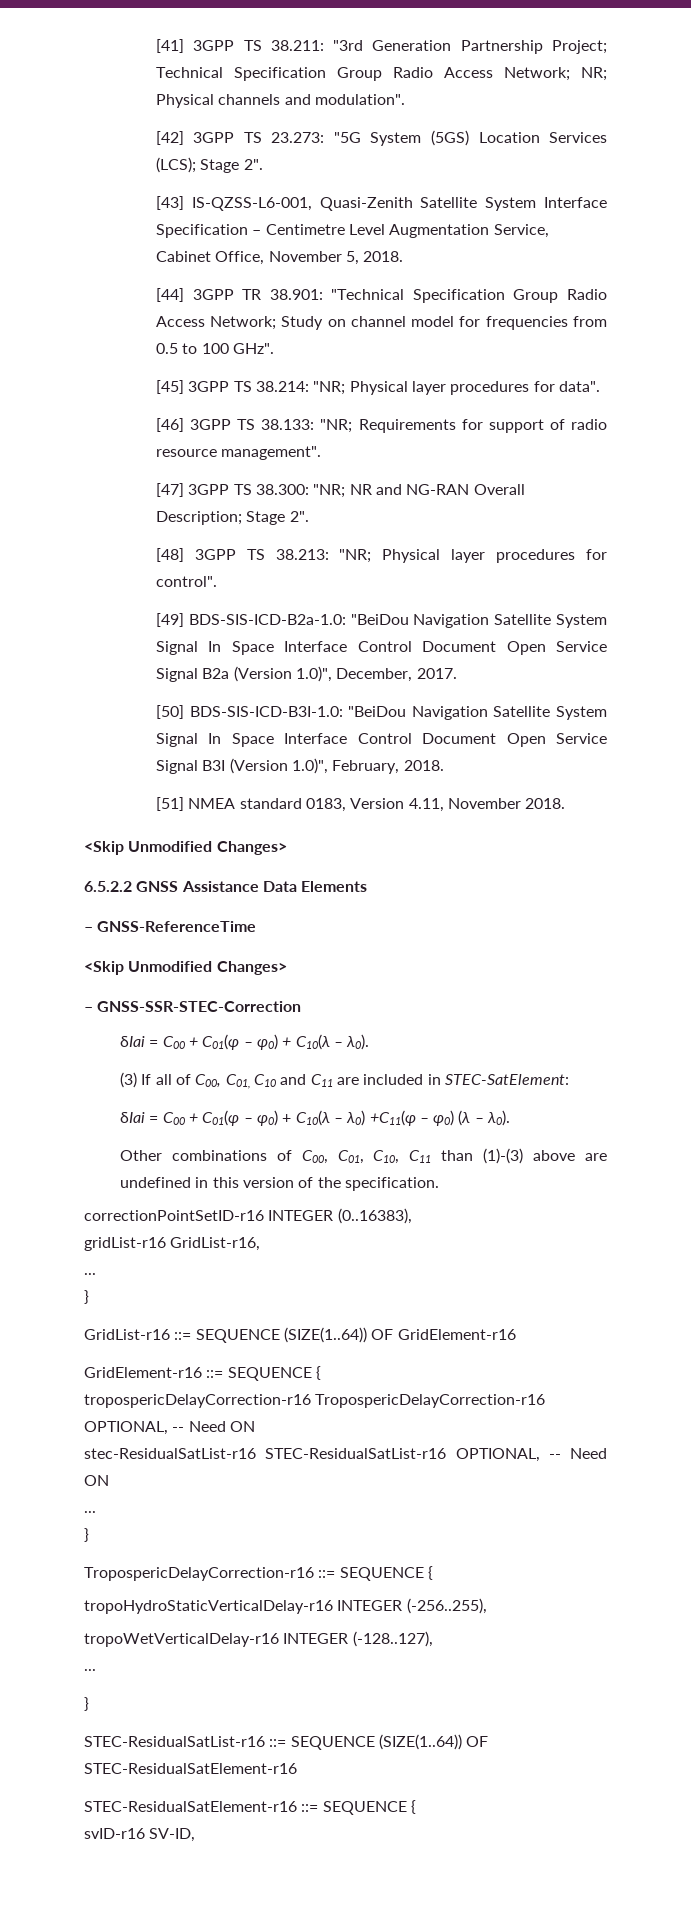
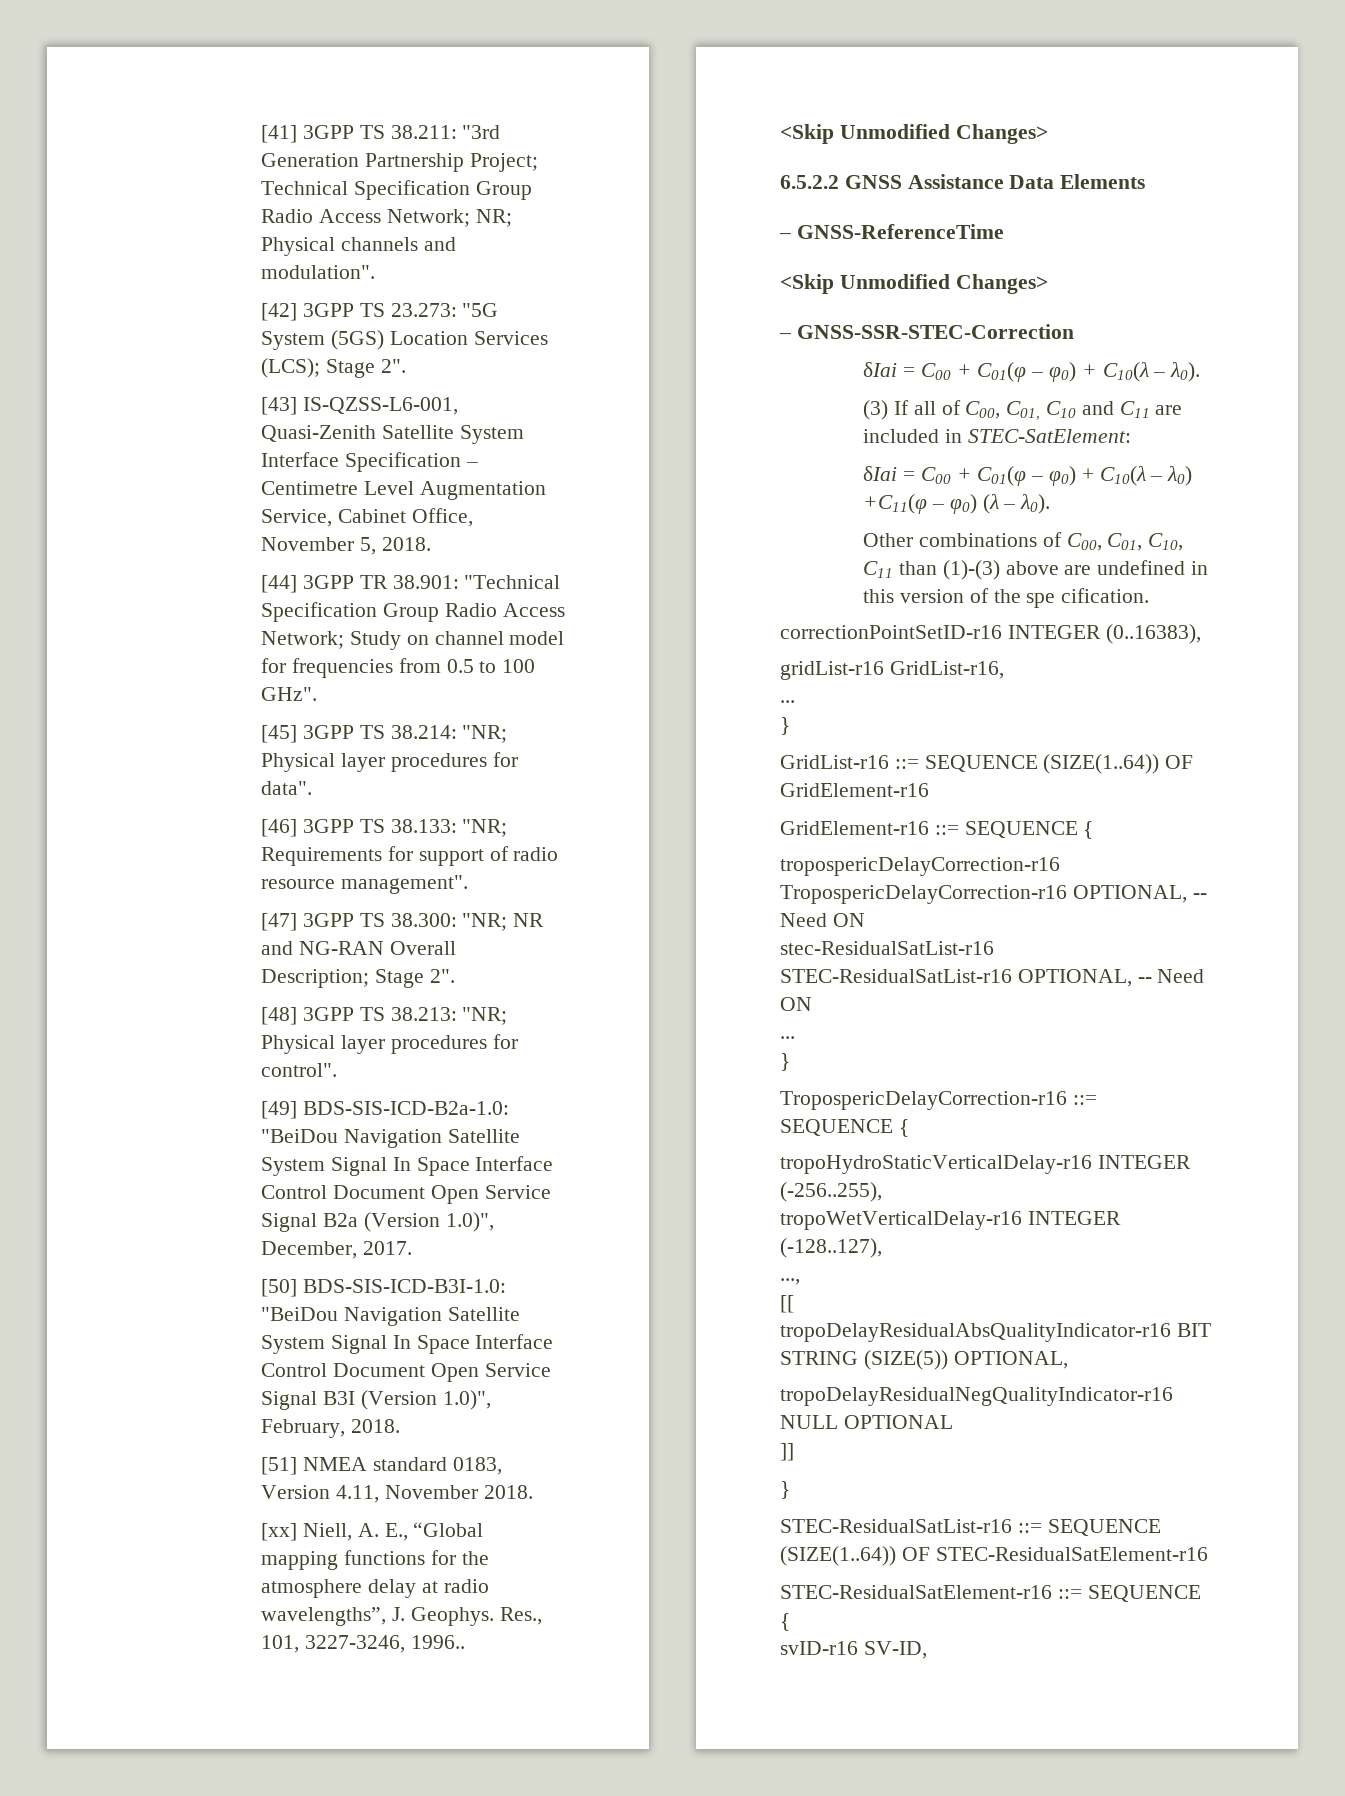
+ [xx] Niell, A. E., “Global mapping functions for the atmosphere delay at radio wavelengths”, J. Geophys. Res., 101, 3227-3246, 1996..
- Other combinations of C00, C01, C10, C11 than (1)-(3) above are undefined in this version of the specification.
+ Other combinations of C00, C01, C10, C11 than (1)-(3) above are undefined in this version of the spe cification.
  tropoWetVerticalDelay-r16 INTEGER (-128..127),
- ...
+ ...,
+ [[
+ tropoDelayResidualAbsQualityIndicator-r16 BIT STRING (SIZE(5)) OPTIONAL,
+ tropoDelayResidualNegQualityIndicator-r16 NULL OPTIONAL
+ ]]

